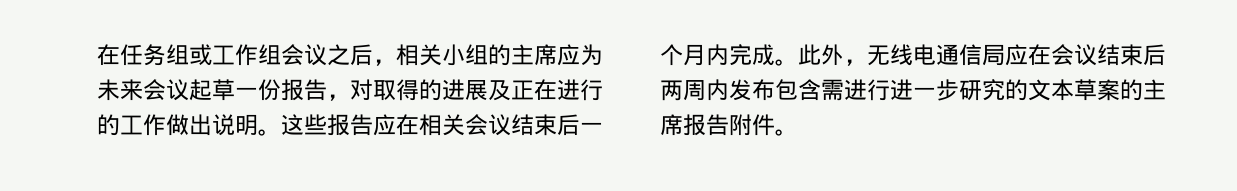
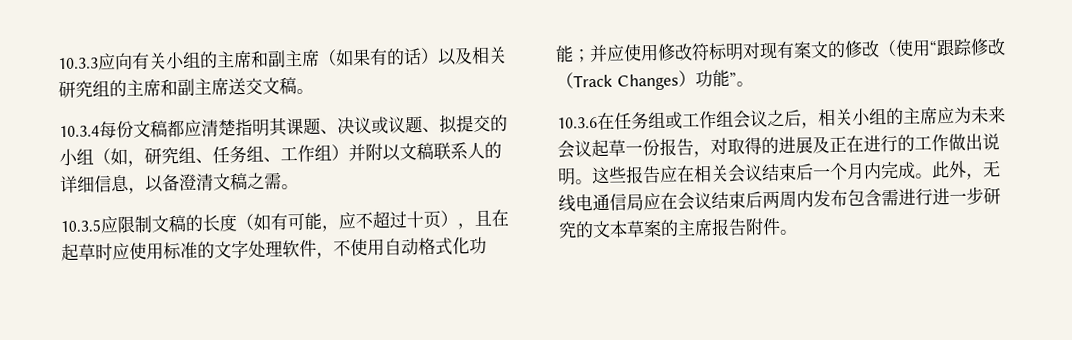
- 在任务组或工作组会议之后，相关小组的主席应为未来会议起草一份报告，对取得的进展及正在进行的工作做出说明。
+ 10.3.3应向有关小组的主席和副主席（如果有的话）以及相关研究组的主席和副主席送交文稿。
+ 10.3.4每份文稿都应清楚指明其课题、决议或议题、拟提交的小组（如，研究组、任务组、工作组）并附以文稿联系人的详细信息，以备澄清文稿之需。
+ 10.3.5应限制文稿的长度（如有可能，应不超过十页），且在起草时应使用标准的文字处理软件，不使用自动格式化功能；并应使用修改符标明对现有案文的修改（使用“跟踪修改（Track Changes）功能”。
+ 10.3.6在任务组或工作组会议之后，相关小组的主席应为未来会议起草一份报告，对取得的进展及正在进行的工作做出说明。

